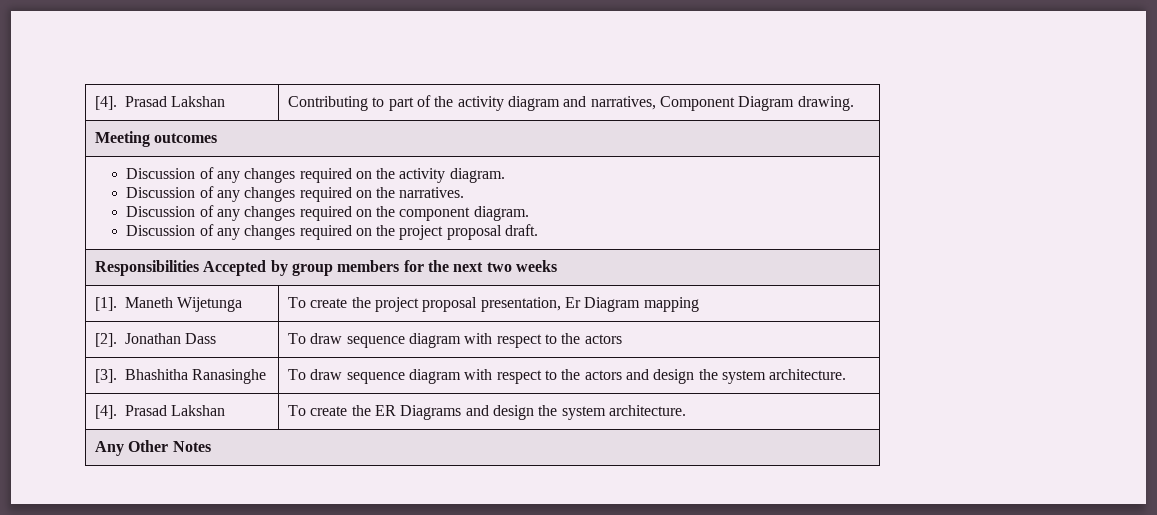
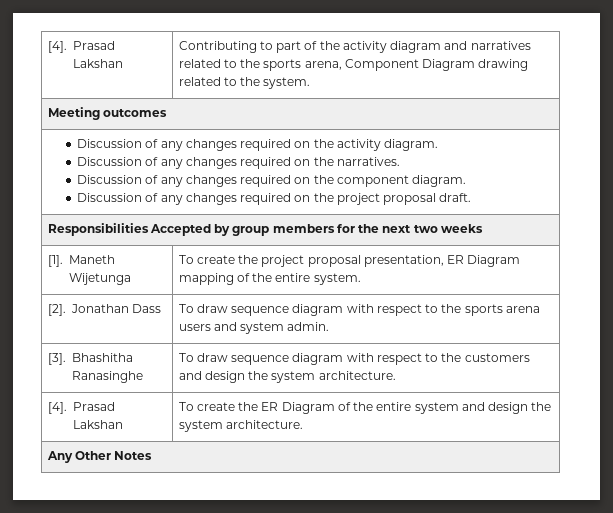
- [4]. Prasad Lakshan | Contributing to part of the activity diagram and narratives, Component Diagram drawing.
+ [4]. Prasad Lakshan | Contributing to part of the activity diagram and narratives related to the sports arena, Component Diagram drawing related to the system.
- [1]. Maneth Wijetunga | To create the project proposal presentation, Er Diagram mapping
+ [1]. Maneth Wijetunga | To create the project proposal presentation, ER Diagram mapping of the entire system.
- [2]. Jonathan Dass | To draw sequence diagram with respect to the actors
+ [2]. Jonathan Dass | To draw sequence diagram with respect to the sports arena users and system admin.
- [3]. Bhashitha Ranasinghe | To draw sequence diagram with respect to the actors and design the system architecture.
+ [3]. Bhashitha Ranasinghe | To draw sequence diagram with respect to the customers and design the system architecture.
- [4]. Prasad Lakshan | To create the ER Diagrams and design the system architecture.
+ [4]. Prasad Lakshan | To create the ER Diagram of the entire system and design the system architecture.

